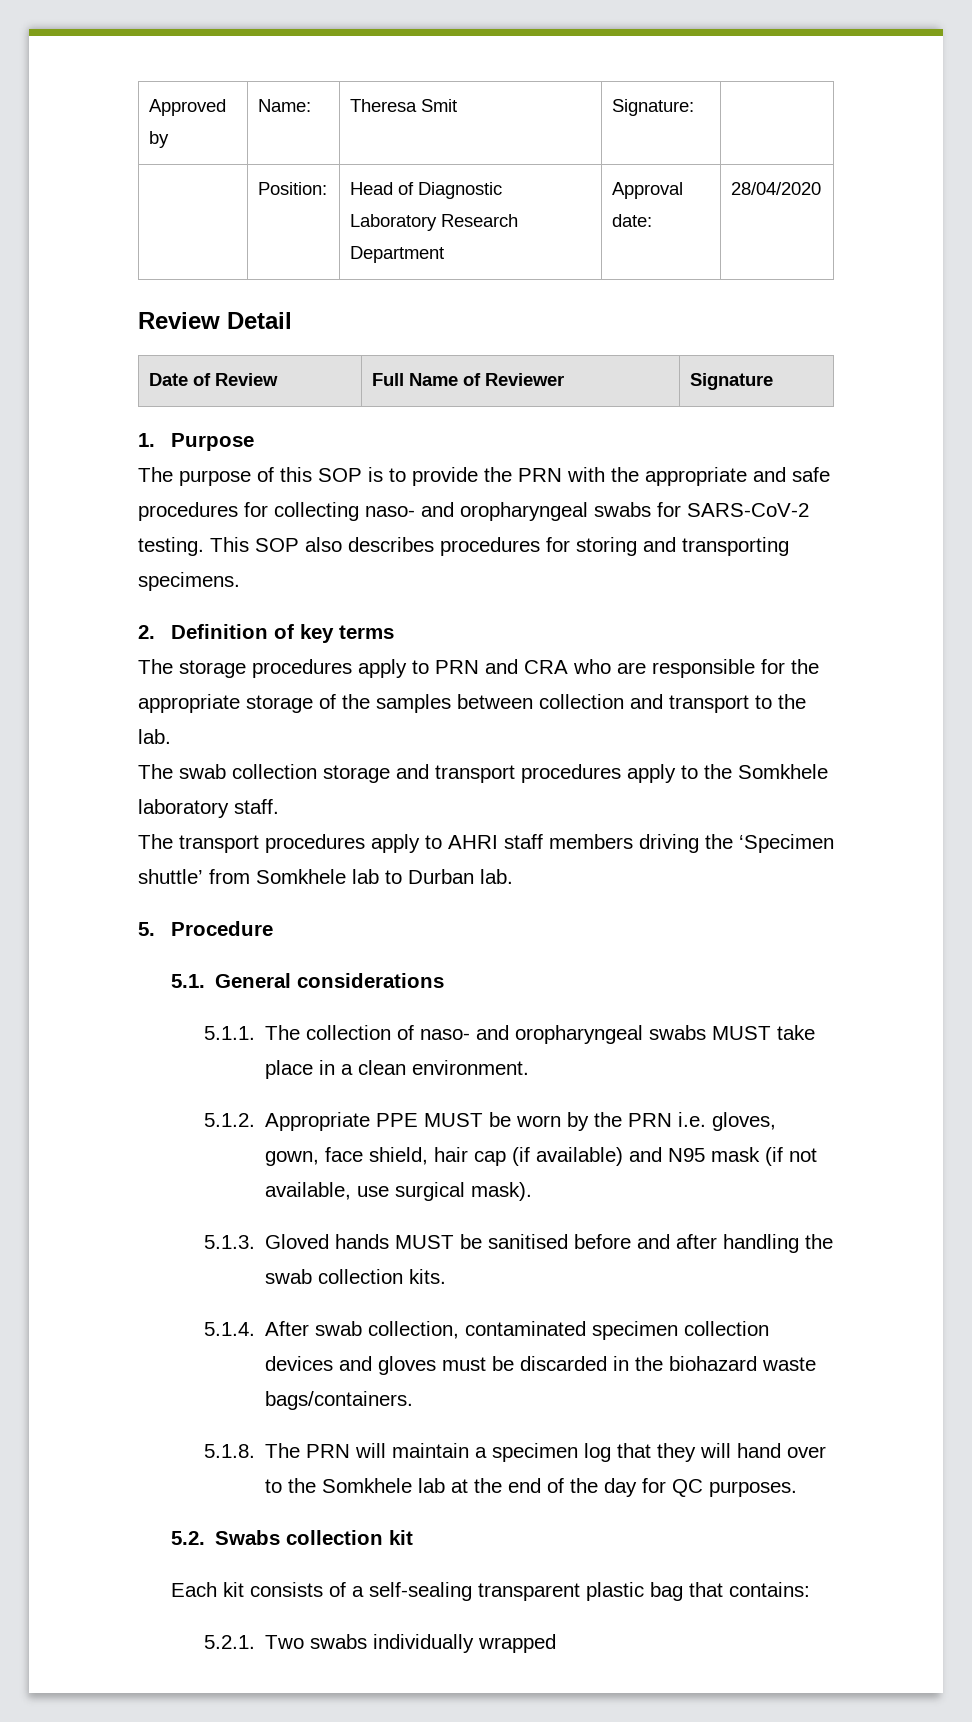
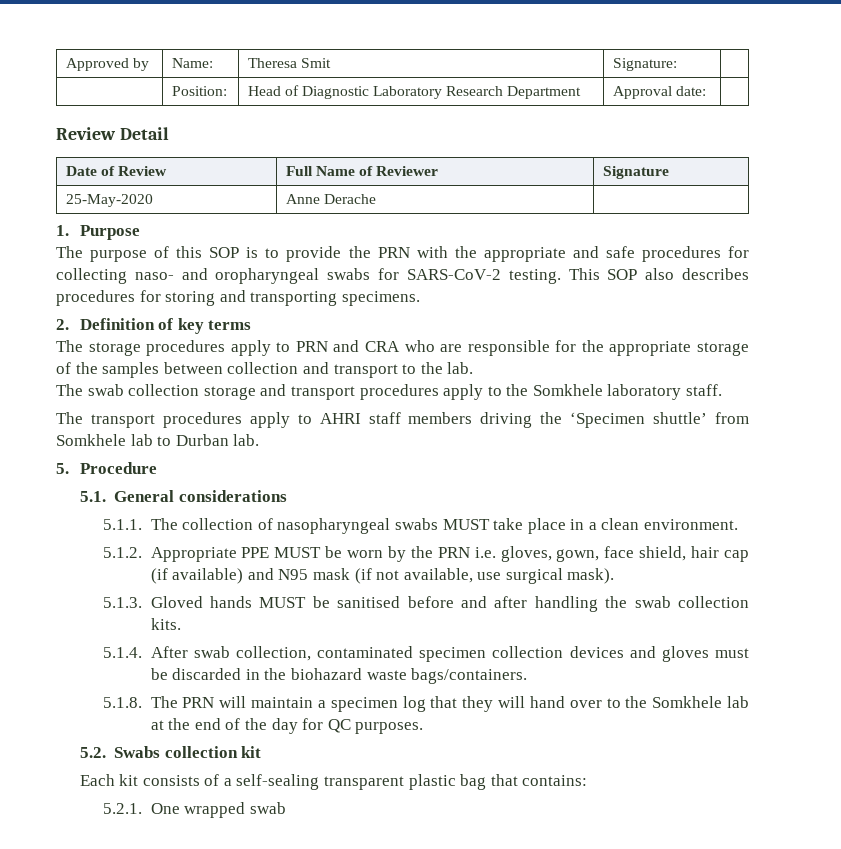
- | Position: | Head of Diagnostic Laboratory Research Department | Approval date: | 28/04/2020
+ | Position: | Head of Diagnostic Laboratory Research Department | Approval date: |
+ 25-May-2020 | Anne Derache |
- 5.1.1. The collection of naso- and oropharyngeal swabs MUST take place in a clean environment.
+ 5.1.1. The collection of nasopharyngeal swabs MUST take place in a clean environment.
- 5.2.1. Two swabs individually wrapped
+ 5.2.1. One wrapped swab

